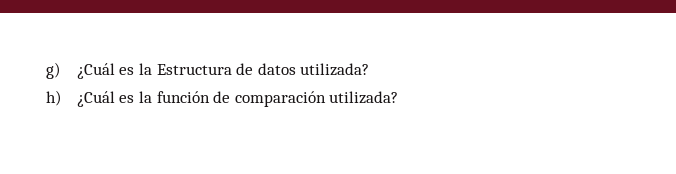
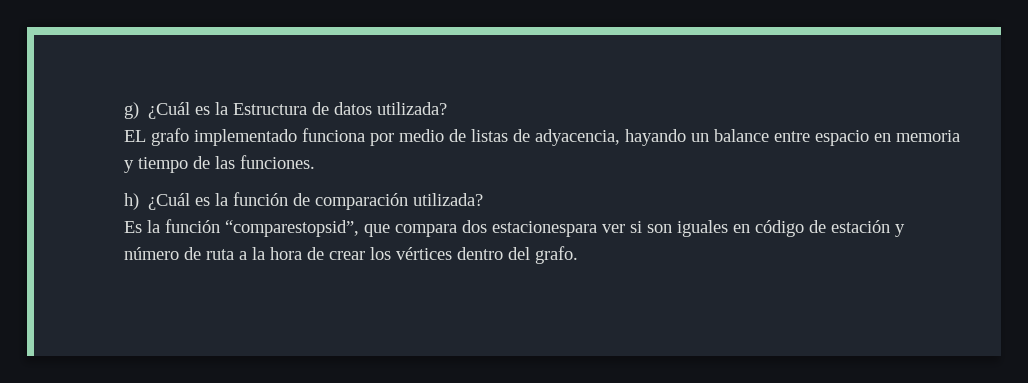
+ EL grafo implementado funciona por medio de listas de adyacencia, hayando un balance entre espacio en memoria y tiempo de las funciones.
+ Es la función “comparestopsid”, que compara dos estacionespara ver si son iguales en código de estación y número de ruta a la hora de crear los vértices dentro del grafo.

